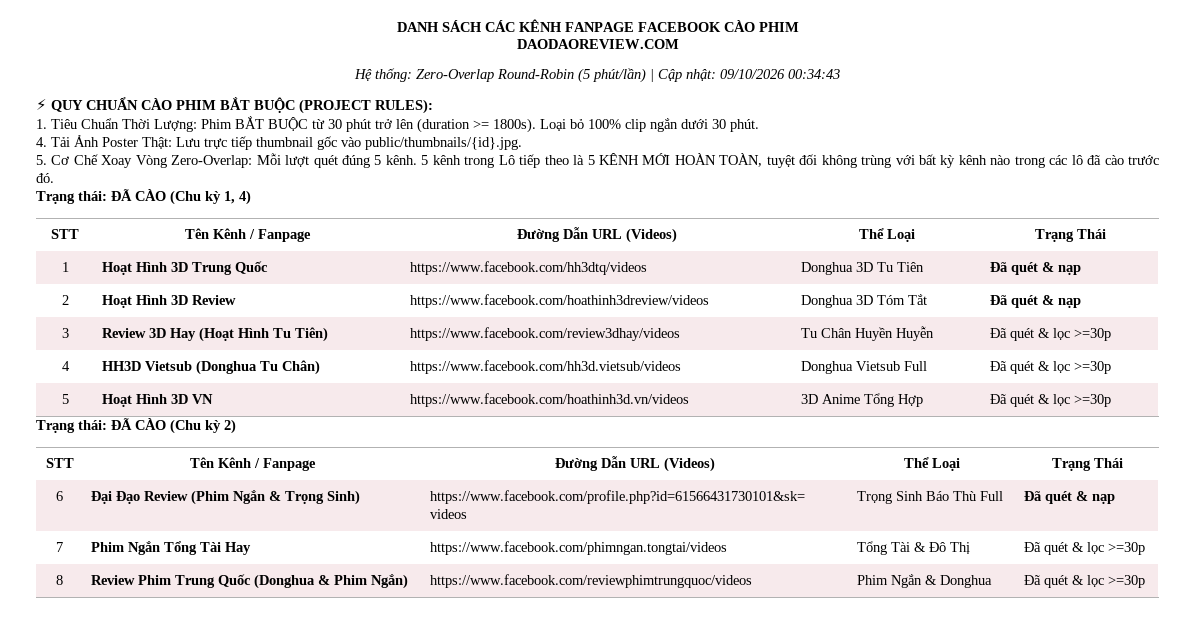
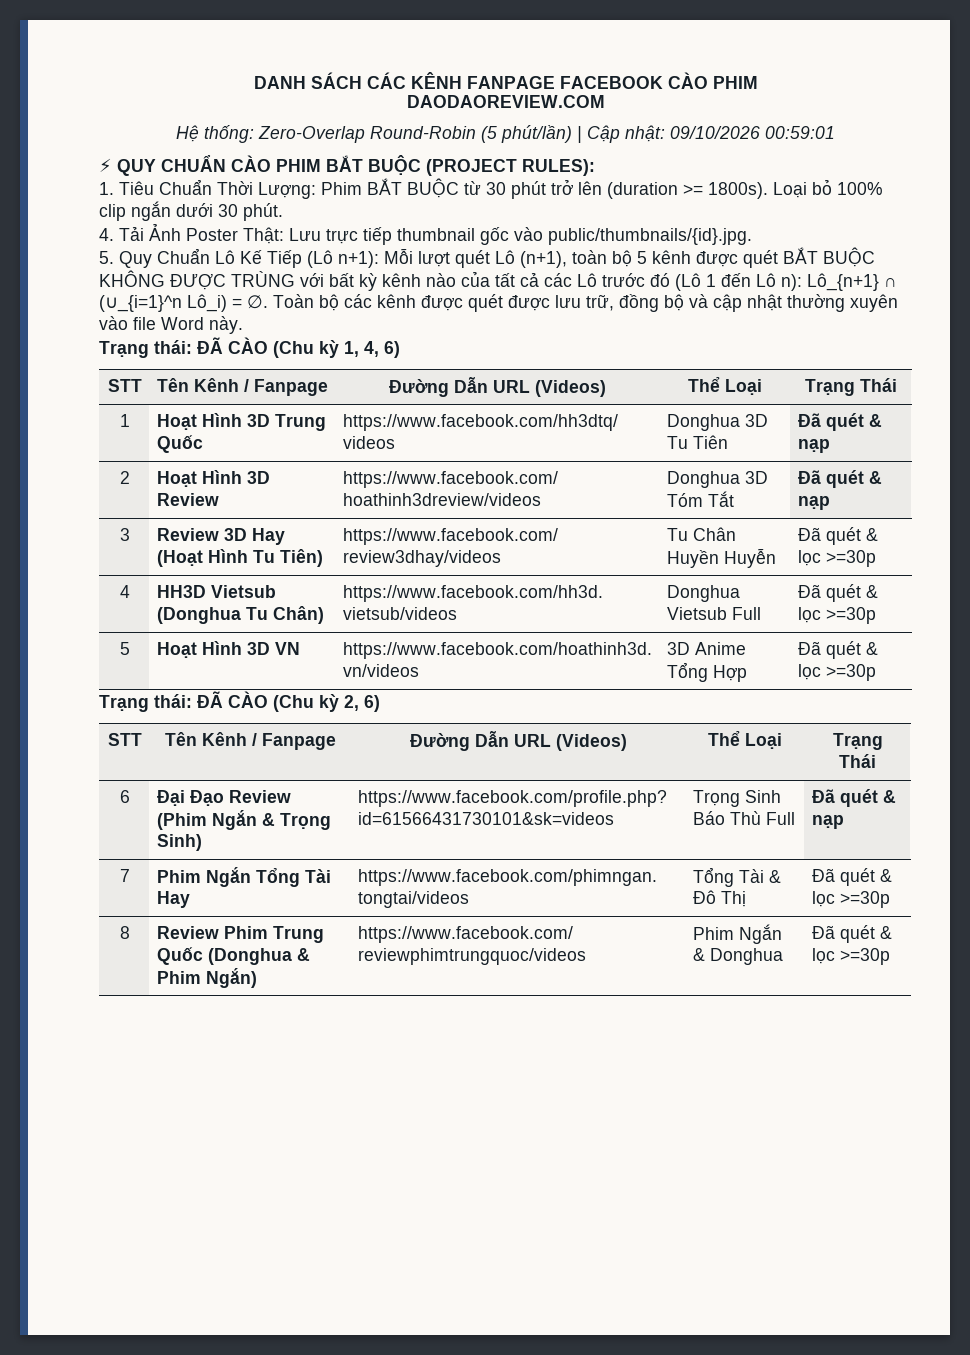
- Hệ thống: Zero-Overlap Round-Robin (5 phút/lần) | Cập nhật: 09/10/2026 00:34:43
+ Hệ thống: Zero-Overlap Round-Robin (5 phút/lần) | Cập nhật: 09/10/2026 00:59:01
- 5. Cơ Chế Xoay Vòng Zero-Overlap: Mỗi lượt quét đúng 5 kênh. 5 kênh trong Lô tiếp theo là 5 KÊNH MỚI HOÀN TOÀN, tuyệt đối không trùng với bất kỳ kênh nào trong các lô đã cào trước đó.
+ 5. Quy Chuẩn Lô Kế Tiếp (Lô n+1): Mỗi lượt quét Lô (n+1), toàn bộ 5 kênh được quét BẮT BUỘC KHÔNG ĐƯỢC TRÙNG với bất kỳ kênh nào của tất cả các Lô trước đó (Lô 1 đến Lô n): Lô_{n+1} ∩ (∪_{i=1}^n Lô_i) = ∅. Toàn bộ các kênh được quét được lưu trữ, đồng bộ và cập nhật thường xuyên vào file Word này.
- Trạng thái: ĐÃ CÀO (Chu kỳ 1, 4)
+ Trạng thái: ĐÃ CÀO (Chu kỳ 1, 4, 6)
- Trạng thái: ĐÃ CÀO (Chu kỳ 2)
+ Trạng thái: ĐÃ CÀO (Chu kỳ 2, 6)

